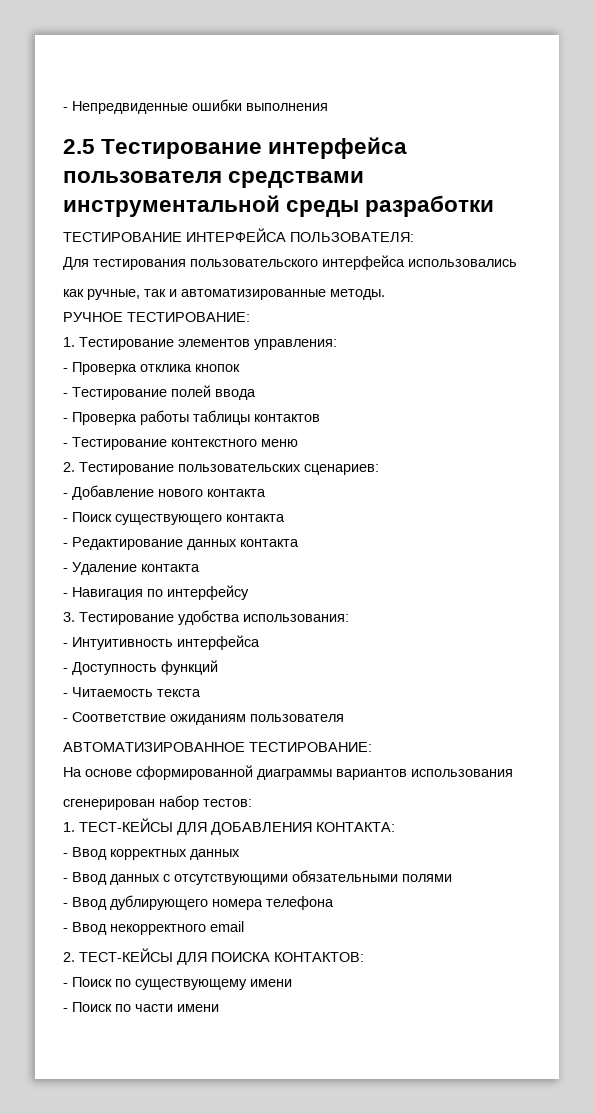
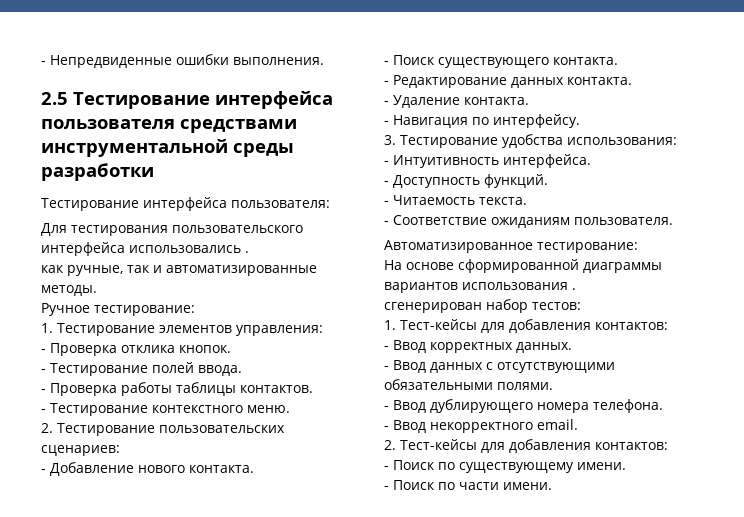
- - Непредвиденные ошибки выполнения
+ - Непредвиденные ошибки выполнения.
- ТЕСТИРОВАНИЕ ИНТЕРФЕЙСА ПОЛЬЗОВАТЕЛЯ:
+ Тестирование интерфейса пользователя:
- Для тестирования пользовательского интерфейса использовались
+ Для тестирования пользовательского интерфейса использовались .
- РУЧНОЕ ТЕСТИРОВАНИЕ:
+ Ручное тестирование:
- - Проверка отклика кнопок
+ - Проверка отклика кнопок.
- - Тестирование полей ввода
+ - Тестирование полей ввода.
- - Проверка работы таблицы контактов
+ - Проверка работы таблицы контактов.
- - Тестирование контекстного меню
+ - Тестирование контекстного меню.
- - Добавление нового контакта
+ - Добавление нового контакта.
- - Поиск существующего контакта
+ - Поиск существующего контакта.
- - Редактирование данных контакта
+ - Редактирование данных контакта.
- - Удаление контакта
+ - Удаление контакта.
- - Навигация по интерфейсу
+ - Навигация по интерфейсу.
- - Интуитивность интерфейса
+ - Интуитивность интерфейса.
- - Доступность функций
+ - Доступность функций.
- - Читаемость текста
+ - Читаемость текста.
- - Соответствие ожиданиям пользователя
- АВТОМАТИЗИРОВАННОЕ ТЕСТИРОВАНИЕ:
+ - Соответствие ожиданиям пользователя.
+ Автоматизированное тестирование:
- На основе сформированной диаграммы вариантов использования
+ На основе сформированной диаграммы вариантов использования .
- 1. ТЕСТ-КЕЙСЫ ДЛЯ ДОБАВЛЕНИЯ КОНТАКТА:
+ 1. Тест-кейсы для добавления контактов:
- - Ввод корректных данных
+ - Ввод корректных данных.
- - Ввод данных с отсутствующими обязательными полями
+ - Ввод данных с отсутствующими обязательными полями.
- - Ввод дублирующего номера телефона
+ - Ввод дублирующего номера телефона.
- - Ввод некорректного email
- 2. ТЕСТ-КЕЙСЫ ДЛЯ ПОИСКА КОНТАКТОВ:
+ - Ввод некорректного email.
+ 2. Тест-кейсы для добавления контактов:
- - Поиск по существующему имени
+ - Поиск по существующему имени.
- - Поиск по части имени
+ - Поиск по части имени.

